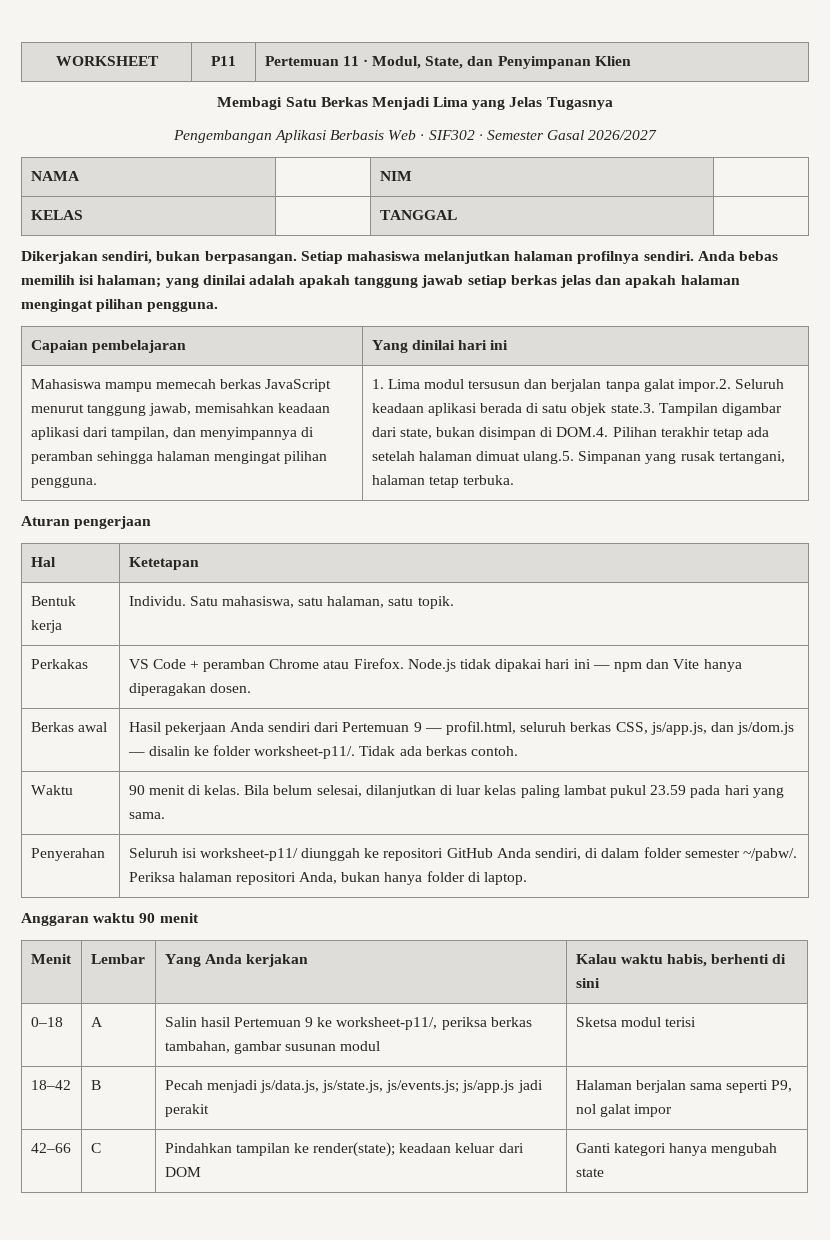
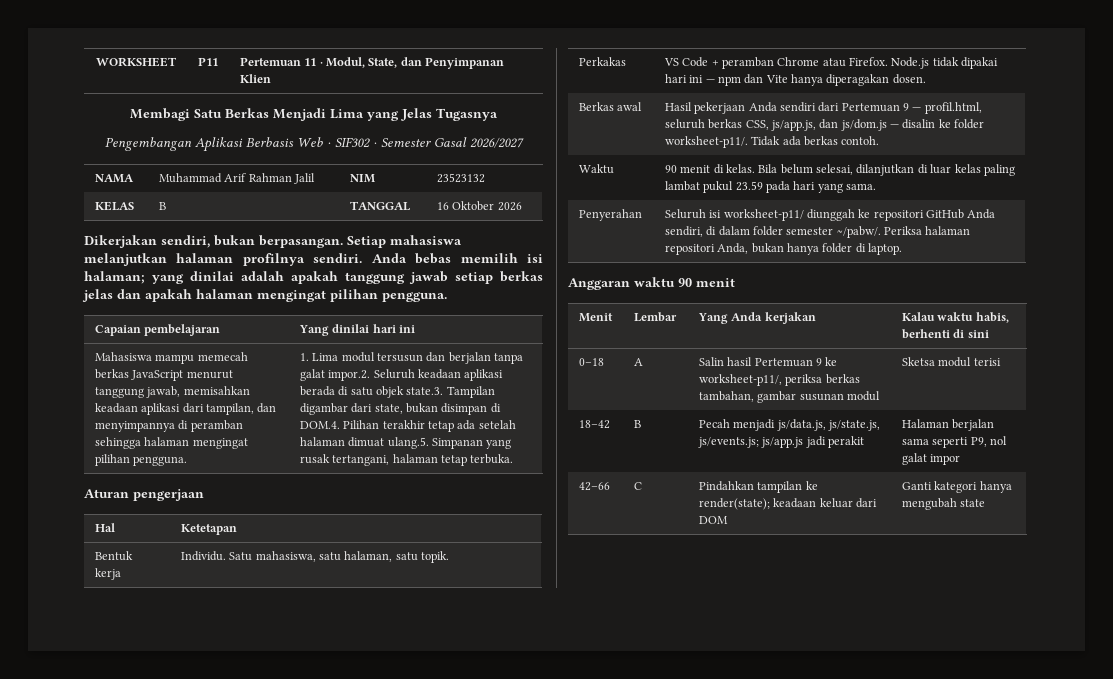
- NAMA | | NIM |
+ NAMA | Muhammad Arif Rahman Jalil | NIM | 23523132
- KELAS | | TANGGAL |
+ KELAS | B | TANGGAL | 16 Oktober 2026

